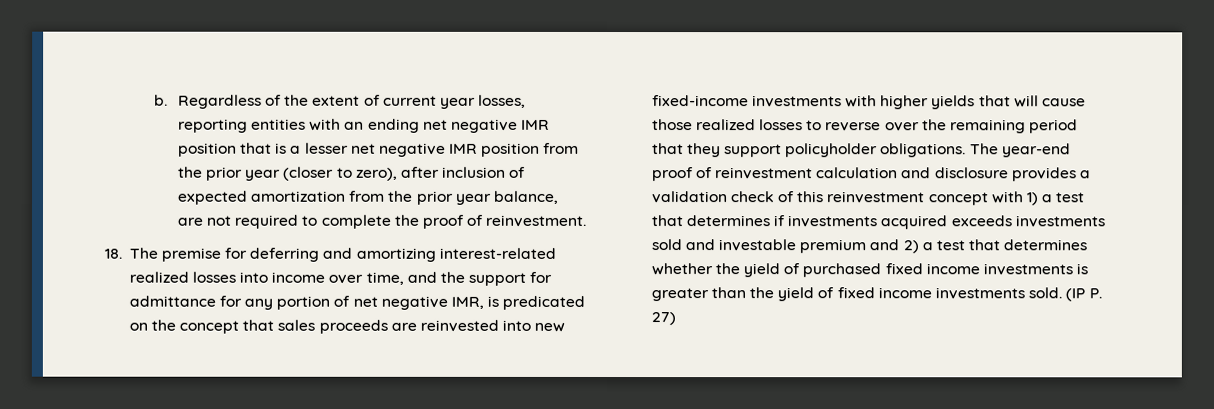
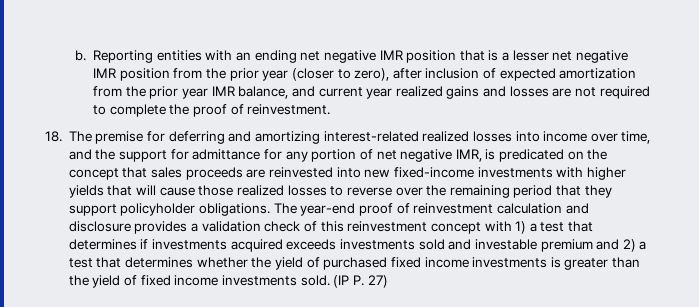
- Regardless of the extent of current year losses, reporting entities with an ending net negative IMR position that is a lesser net negative IMR position from the prior year (closer to zero), after inclusion of expected amortization from the prior year balance, are not required to complete the proof of reinvestment.
+ Reporting entities with an ending net negative IMR position that is a lesser net negative IMR position from the prior year (closer to zero), after inclusion of expected amortization from the prior year IMR balance, and current year realized gains and losses are not required to complete the proof of reinvestment.

